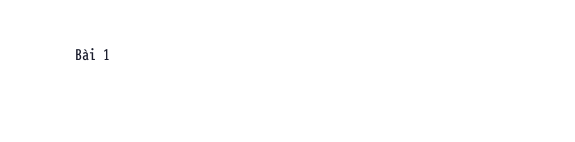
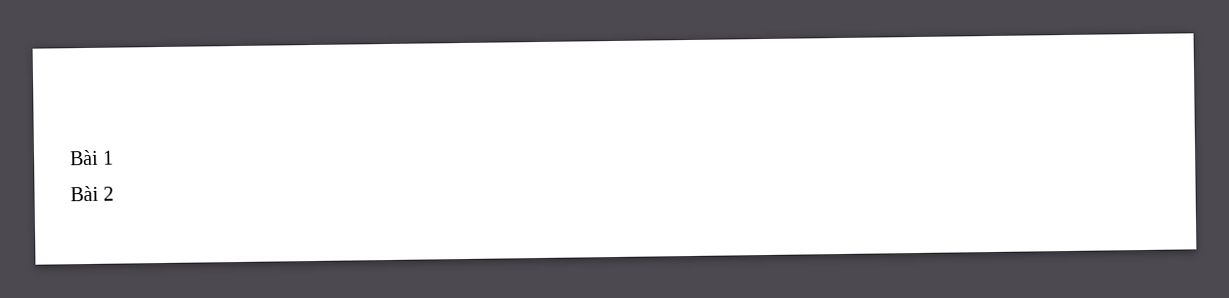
+ Bài 2

